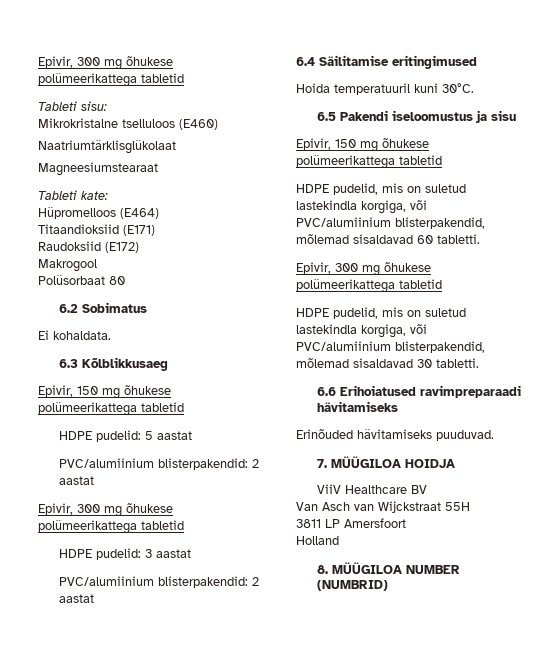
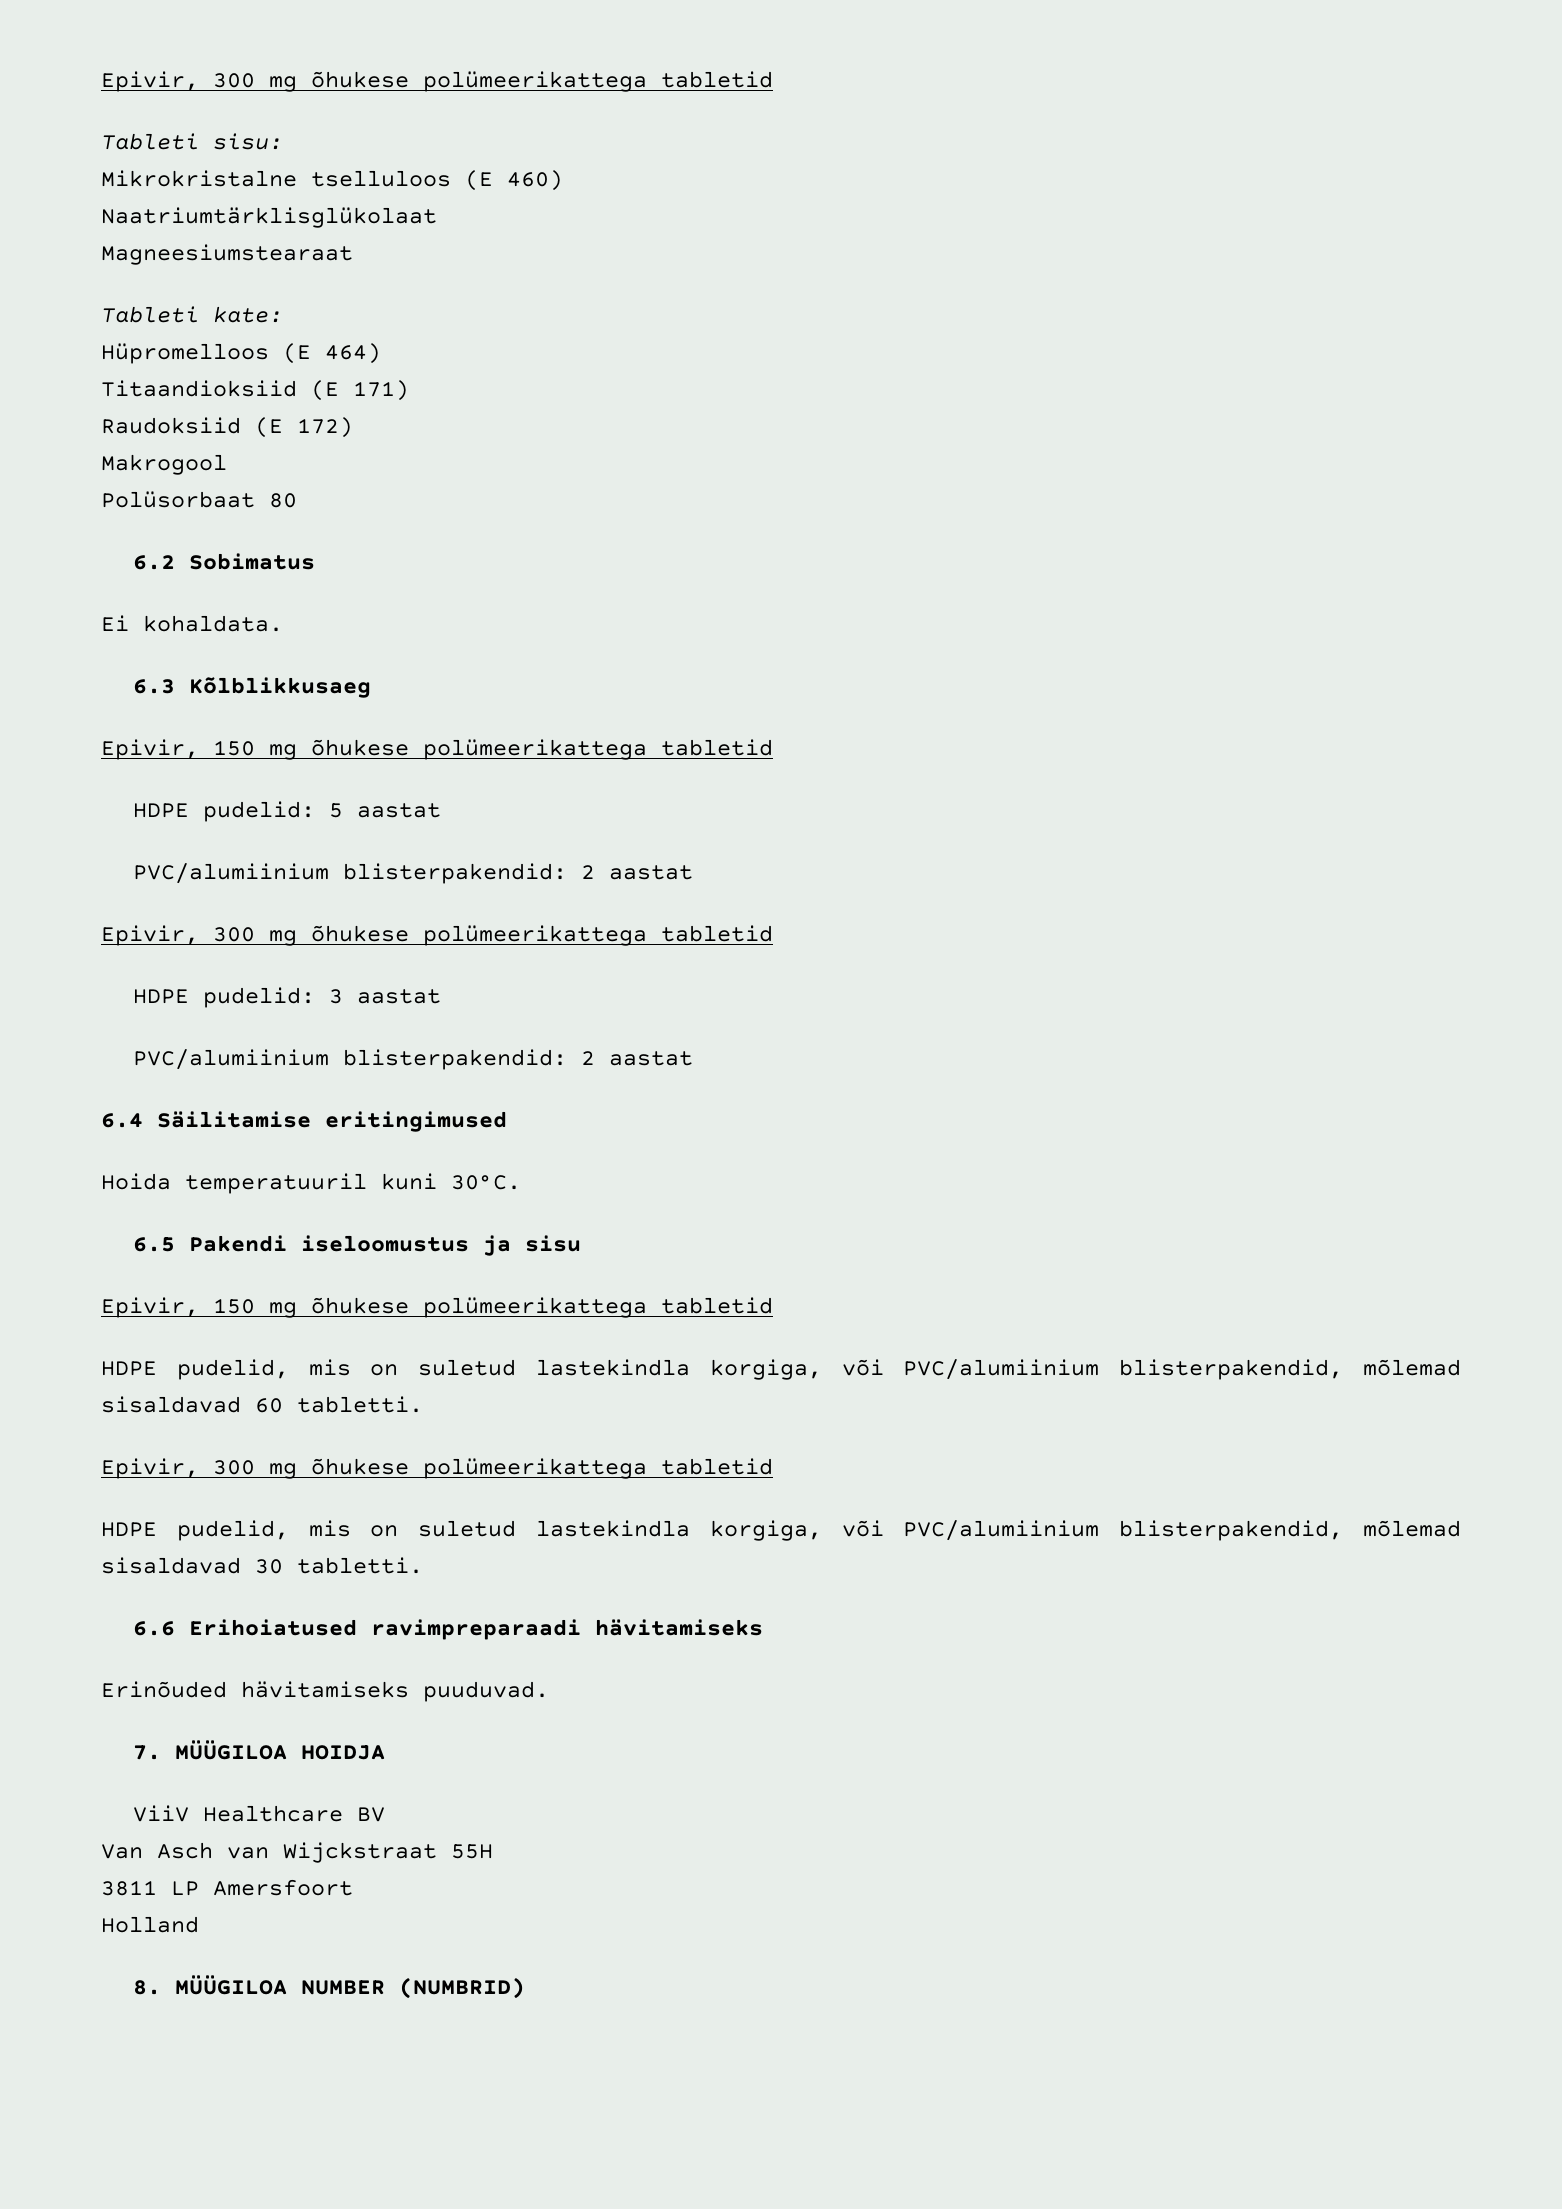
- Mikrokristalne tselluloos (E460)
+ Mikrokristalne tselluloos (E 460)
- Hüpromelloos (E464)
+ Hüpromelloos (E 464)
- Titaandioksiid (E171)
+ Titaandioksiid (E 171)
- Raudoksiid (E172)
+ Raudoksiid (E 172)

